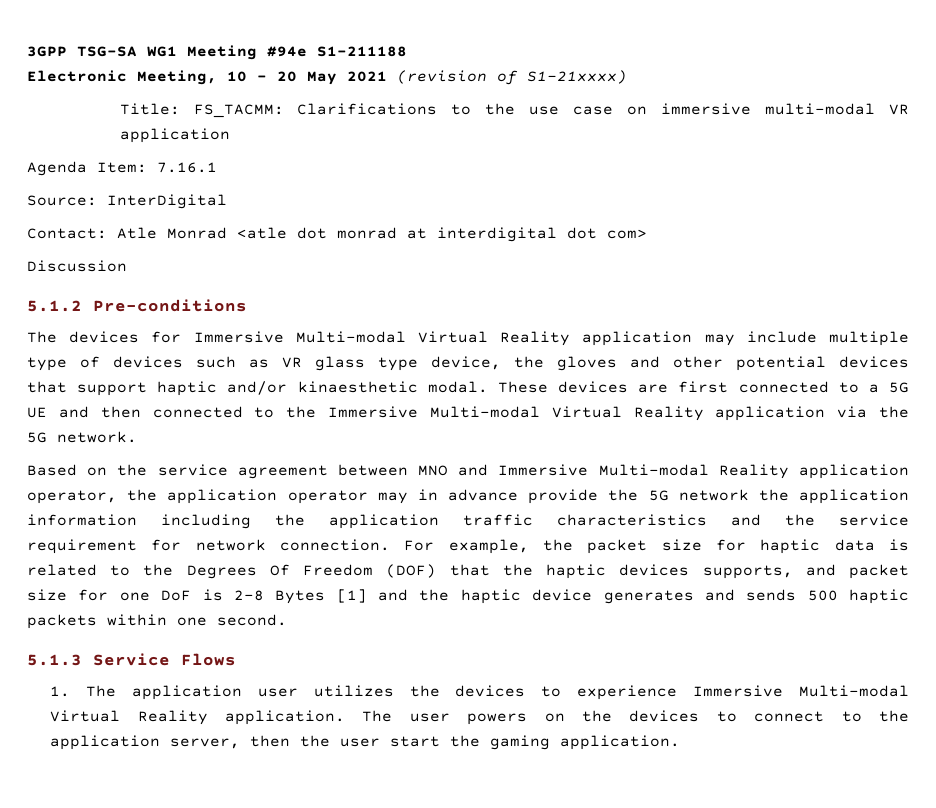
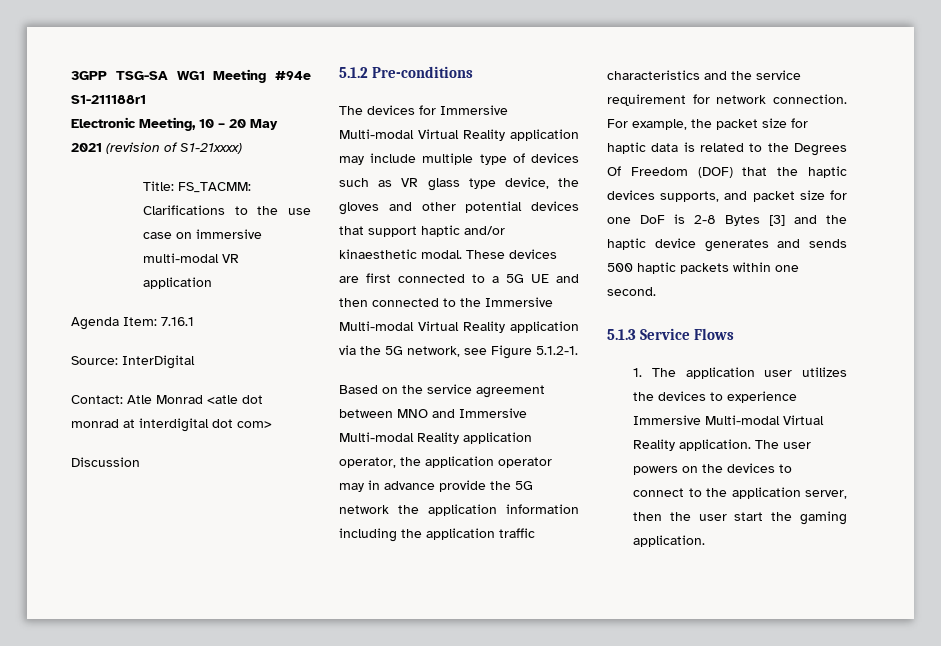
- 3GPP TSG-SA WG1 Meeting #94e S1-211188
+ 3GPP TSG-SA WG1 Meeting #94e S1-211188r1
- These devices are first connected to a 5G UE and then connected to the Immersive Multi-modal Virtual Reality application via the 5G network.
+ These devices are first connected to a 5G UE and then connected to the Immersive Multi-modal Virtual Reality application via the 5G network, see Figure 5.1.2-1.
- For example, the packet size for haptic data is related to the Degrees Of Freedom (DOF) that the haptic devices supports, and packet size for one DoF is 2-8 Bytes [1] and the haptic device generates and sends 500 haptic packets within one second.
+ For example, the packet size for haptic data is related to the Degrees Of Freedom (DOF) that the haptic devices supports, and packet size for one DoF is 2-8 Bytes [3] and the haptic device generates and sends 500 haptic packets within one second.

